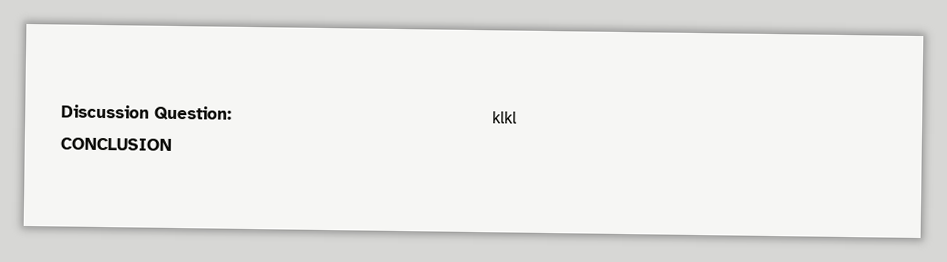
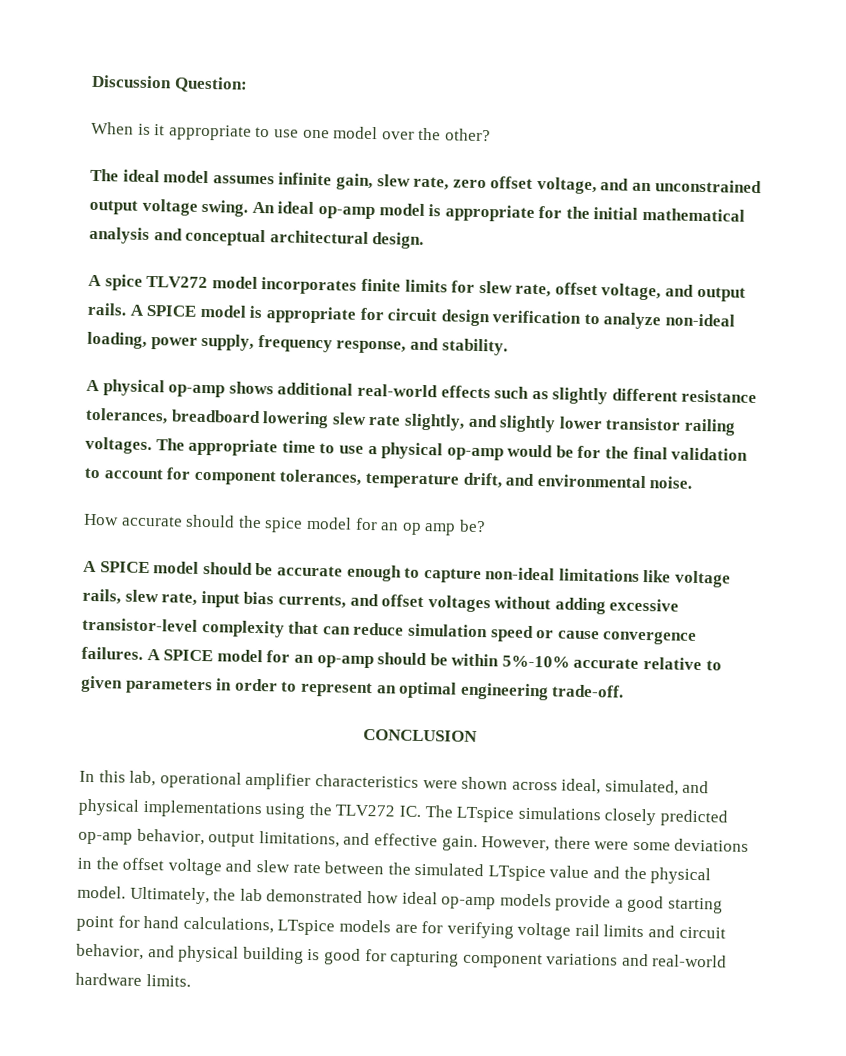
+ When is it appropriate to use one model over the other?
+ The ideal model assumes infinite gain, slew rate, zero offset voltage, and an unconstrained output voltage swing. An ideal op-amp model is appropriate for the initial mathematical analysis and conceptual architectural design.
+ A spice TLV272 model incorporates finite limits for slew rate, offset voltage, and output rails. A SPICE model is appropriate for circuit design verification to analyze non-ideal loading, power supply, frequency response, and stability.
+ A physical op-amp shows additional real-world effects such as slightly different resistance tolerances, breadboard lowering slew rate slightly, and slightly lower transistor railing voltages. The appropriate time to use a physical op-amp would be for the final validation to account for component tolerances, temperature drift, and environmental noise.
+ How accurate should the spice model for an op amp be?
+ A SPICE model should be accurate enough to capture non-ideal limitations like voltage rails, slew rate, input bias currents, and offset voltages without adding excessive transistor-level complexity that can reduce simulation speed or cause convergence failures. A SPICE model for an op-amp should be within 5%-10% accurate relative to given parameters in order to represent an optimal engineering trade-off.
  CONCLUSION
- klkl
+ In this lab, operational amplifier characteristics were shown across ideal, simulated, and physical implementations using the TLV272 IC. The LTspice simulations closely predicted op-amp behavior, output limitations, and effective gain. However, there were some deviations in the offset voltage and slew rate between the simulated LTspice value and the physical model. Ultimately, the lab demonstrated how ideal op-amp models provide a good starting point for hand calculations, LTspice models are for verifying voltage rail limits and circuit behavior, and physical building is good for capturing component variations and real-world hardware limits.

